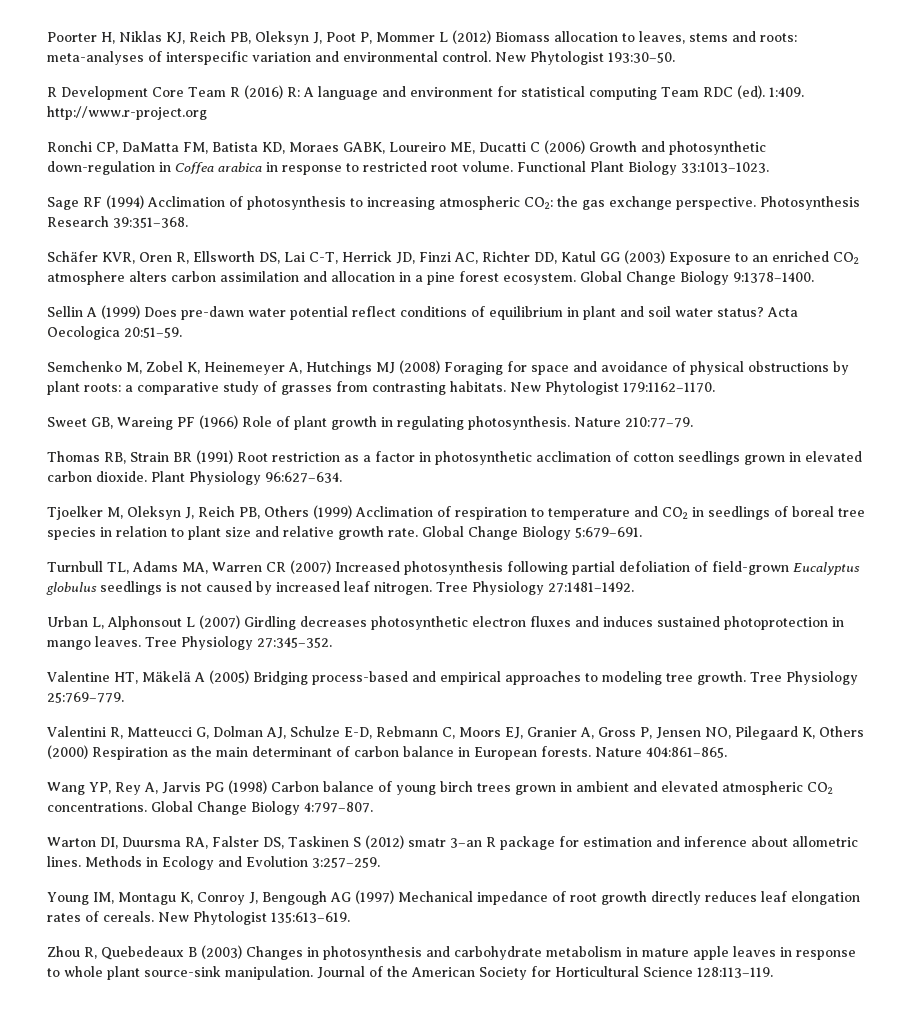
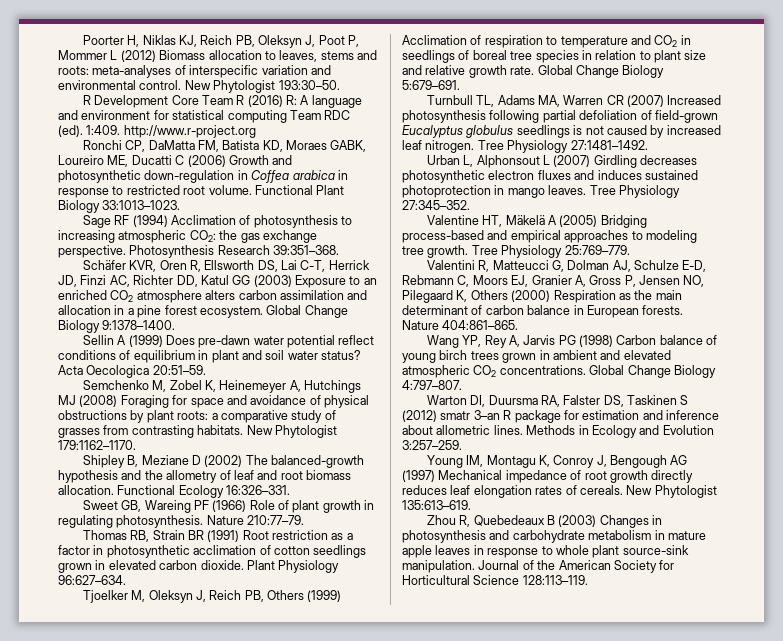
+ Shipley B, Meziane D (2002) The balanced-growth hypothesis and the allometry of leaf and root biomass allocation. Functional Ecology 16:326–331.

